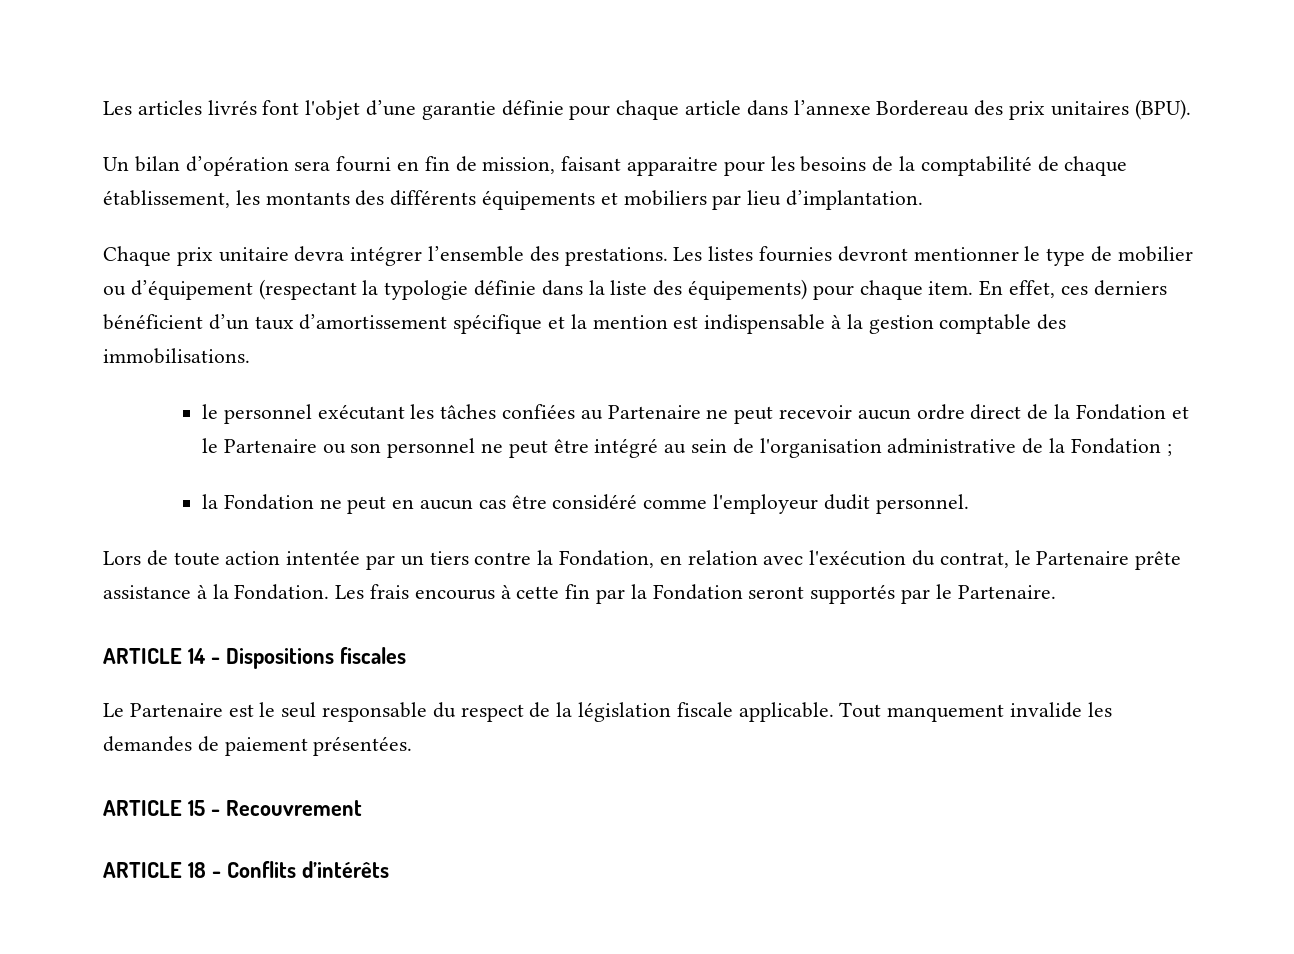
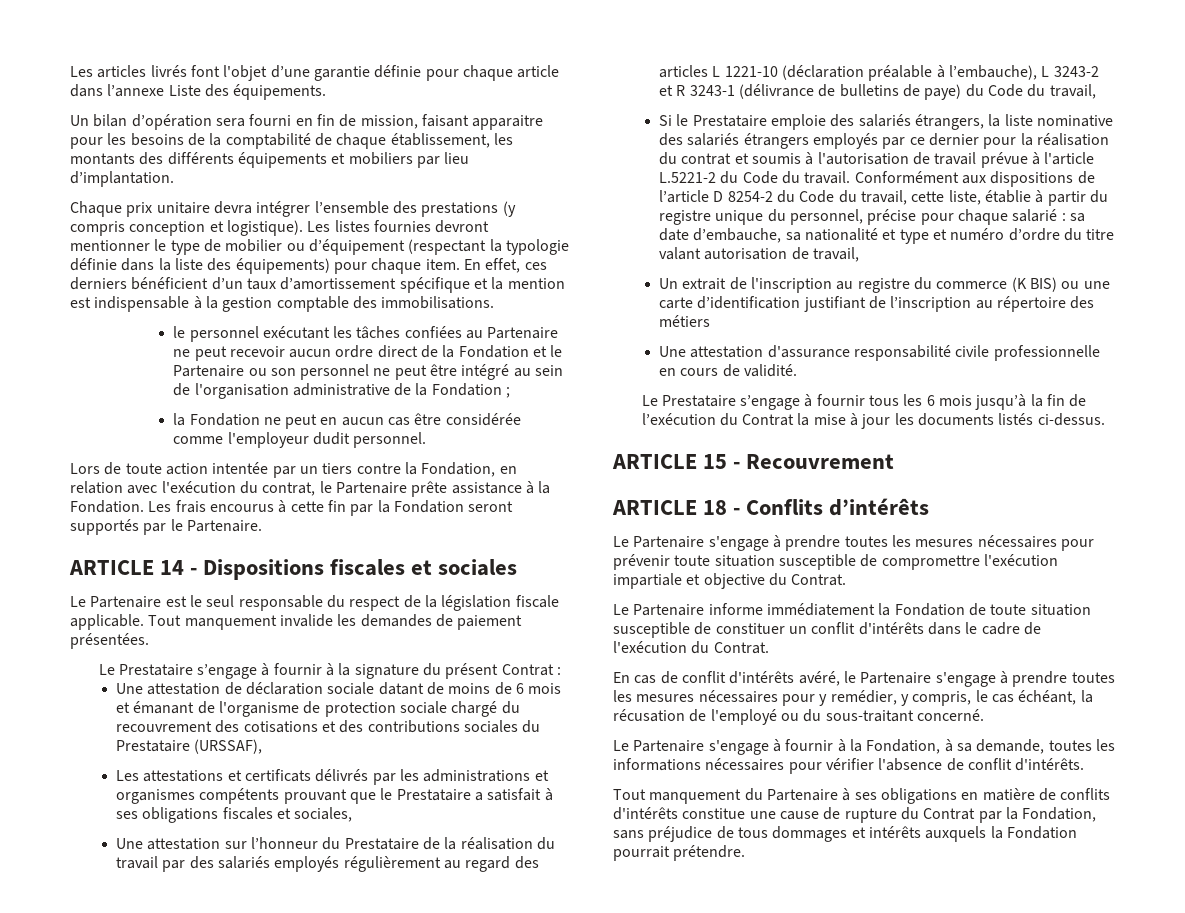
- Les articles livrés font l'objet d’une garantie définie pour chaque article dans l’annexe Bordereau des prix unitaires (BPU).
+ Les articles livrés font l'objet d’une garantie définie pour chaque article dans l’annexe Liste des équipements.
- Chaque prix unitaire devra intégrer l’ensemble des prestations.
+ Chaque prix unitaire devra intégrer l’ensemble des prestations (y compris conception et logistique).
- la Fondation ne peut en aucun cas être considéré comme l'employeur dudit personnel.
+ la Fondation ne peut en aucun cas être considérée comme l'employeur dudit personnel.
- ARTICLE 14 - Dispositions fiscales
+ ARTICLE 14 - Dispositions fiscales et sociales
+ Le Prestataire s’engage à fournir à la signature du présent Contrat :
+ Une attestation de déclaration sociale datant de moins de 6 mois et émanant de l'organisme de protection sociale chargé du recouvrement des cotisations et des contributions sociales du Prestataire (URSSAF),
+ Les attestations et certificats délivrés par les administrations et organismes compétents prouvant que le Prestataire a satisfait à ses obligations fiscales et sociales,
+ Une attestation sur l’honneur du Prestataire de la réalisation du travail par des salariés employés régulièrement au regard des articles L 1221-10 (déclaration préalable à l’embauche), L 3243-2 et R 3243-1 (délivrance de bulletins de paye) du Code du travail,
+ Si le Prestataire emploie des salariés étrangers, la liste nominative des salariés étrangers employés par ce dernier pour la réalisation du contrat et soumis à l'autorisation de travail prévue à l'article L.5221-2 du Code du travail. Conformément aux dispositions de l’article D 8254-2 du Code du travail, cette liste, établie à partir du registre unique du personnel, précise pour chaque salarié : sa date d’embauche, sa nationalité et type et numéro d’ordre du titre valant autorisation de travail,
+ Un extrait de l'inscription au registre du commerce (K BIS) ou une carte d’identification justifiant de l’inscription au répertoire des métiers
+ Une attestation d'assurance responsabilité civile professionnelle en cours de validité.
+ Le Prestataire s’engage à fournir tous les 6 mois jusqu’à la fin de l’exécution du Contrat la mise à jour les documents listés ci-dessus.
+ Le Partenaire s'engage à prendre toutes les mesures nécessaires pour prévenir toute situation susceptible de compromettre l'exécution impartiale et objective du Contrat.
+ Le Partenaire informe immédiatement la Fondation de toute situation susceptible de constituer un conflit d'intérêts dans le cadre de l'exécution du Contrat.
+ En cas de conflit d'intérêts avéré, le Partenaire s'engage à prendre toutes les mesures nécessaires pour y remédier, y compris, le cas échéant, la récusation de l'employé ou du sous-traitant concerné.
+ Le Partenaire s'engage à fournir à la Fondation, à sa demande, toutes les informations nécessaires pour vérifier l'absence de conflit d'intérêts.
+ Tout manquement du Partenaire à ses obligations en matière de conflits d'intérêts constitue une cause de rupture du Contrat par la Fondation, sans préjudice de tous dommages et intérêts auxquels la Fondation pourrait prétendre.

